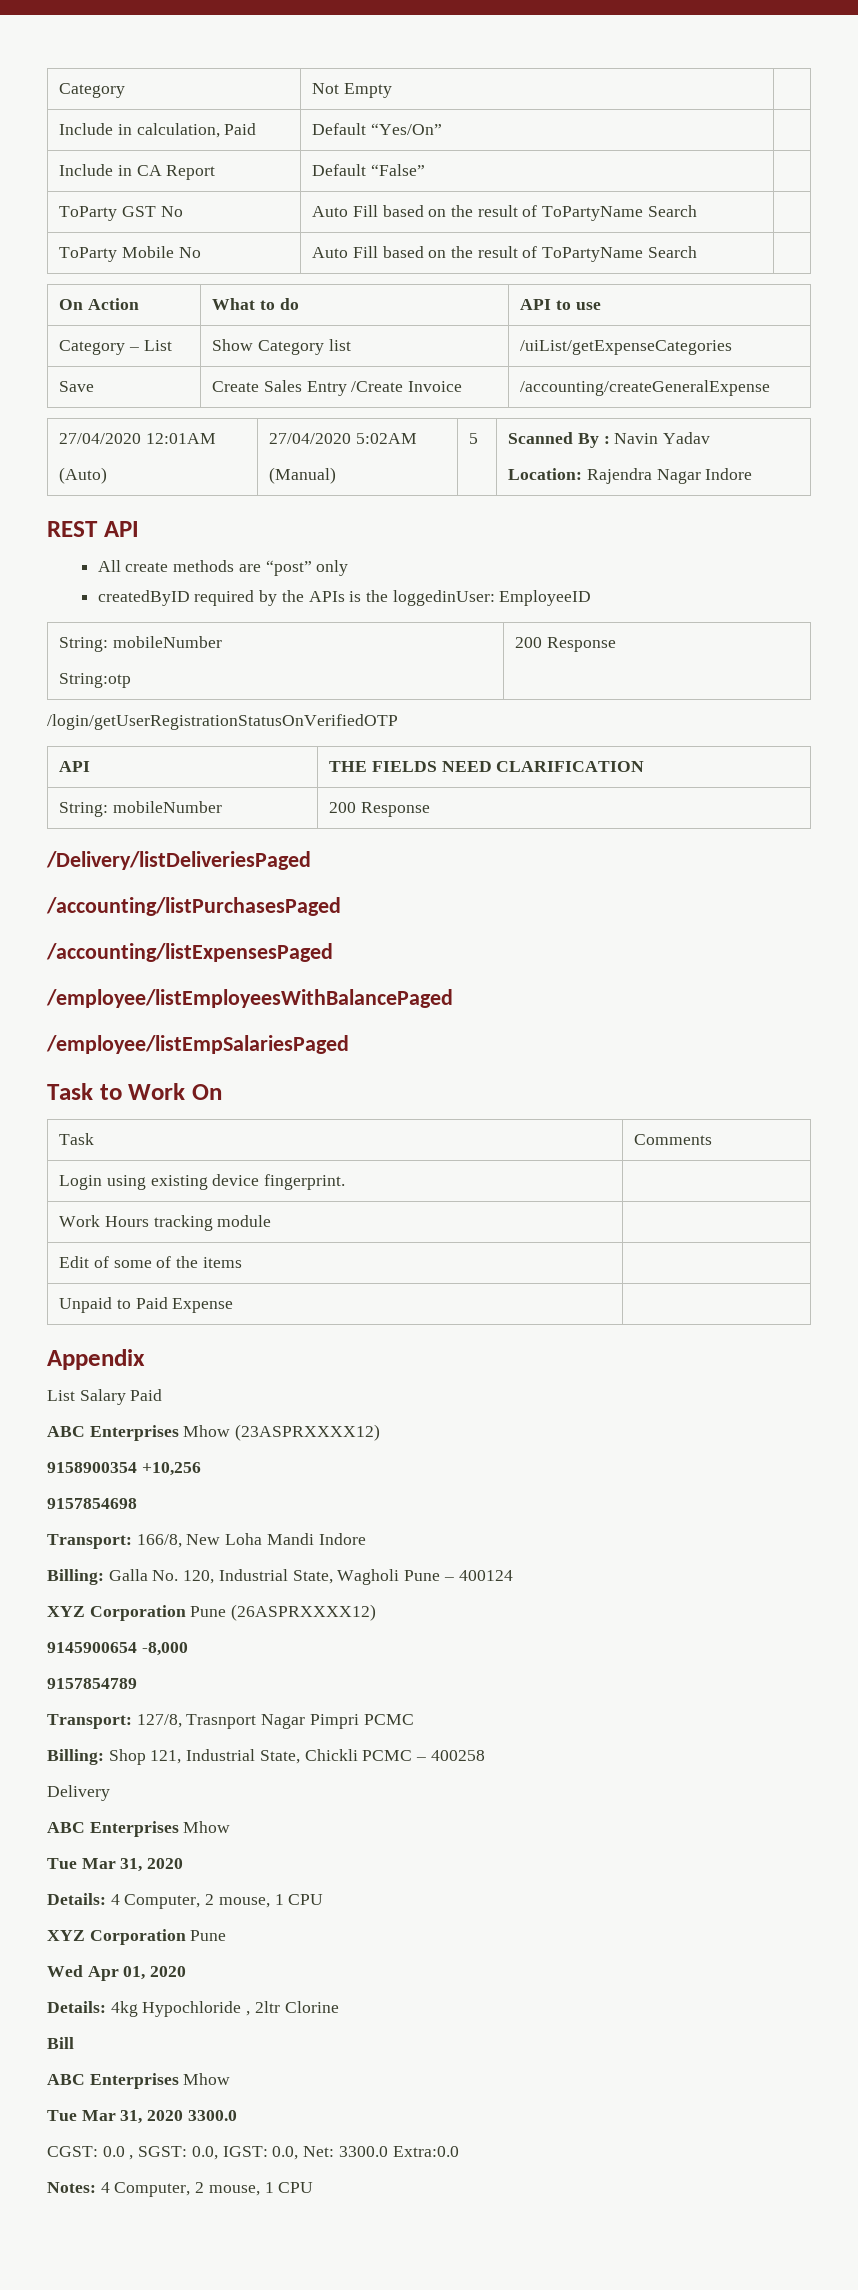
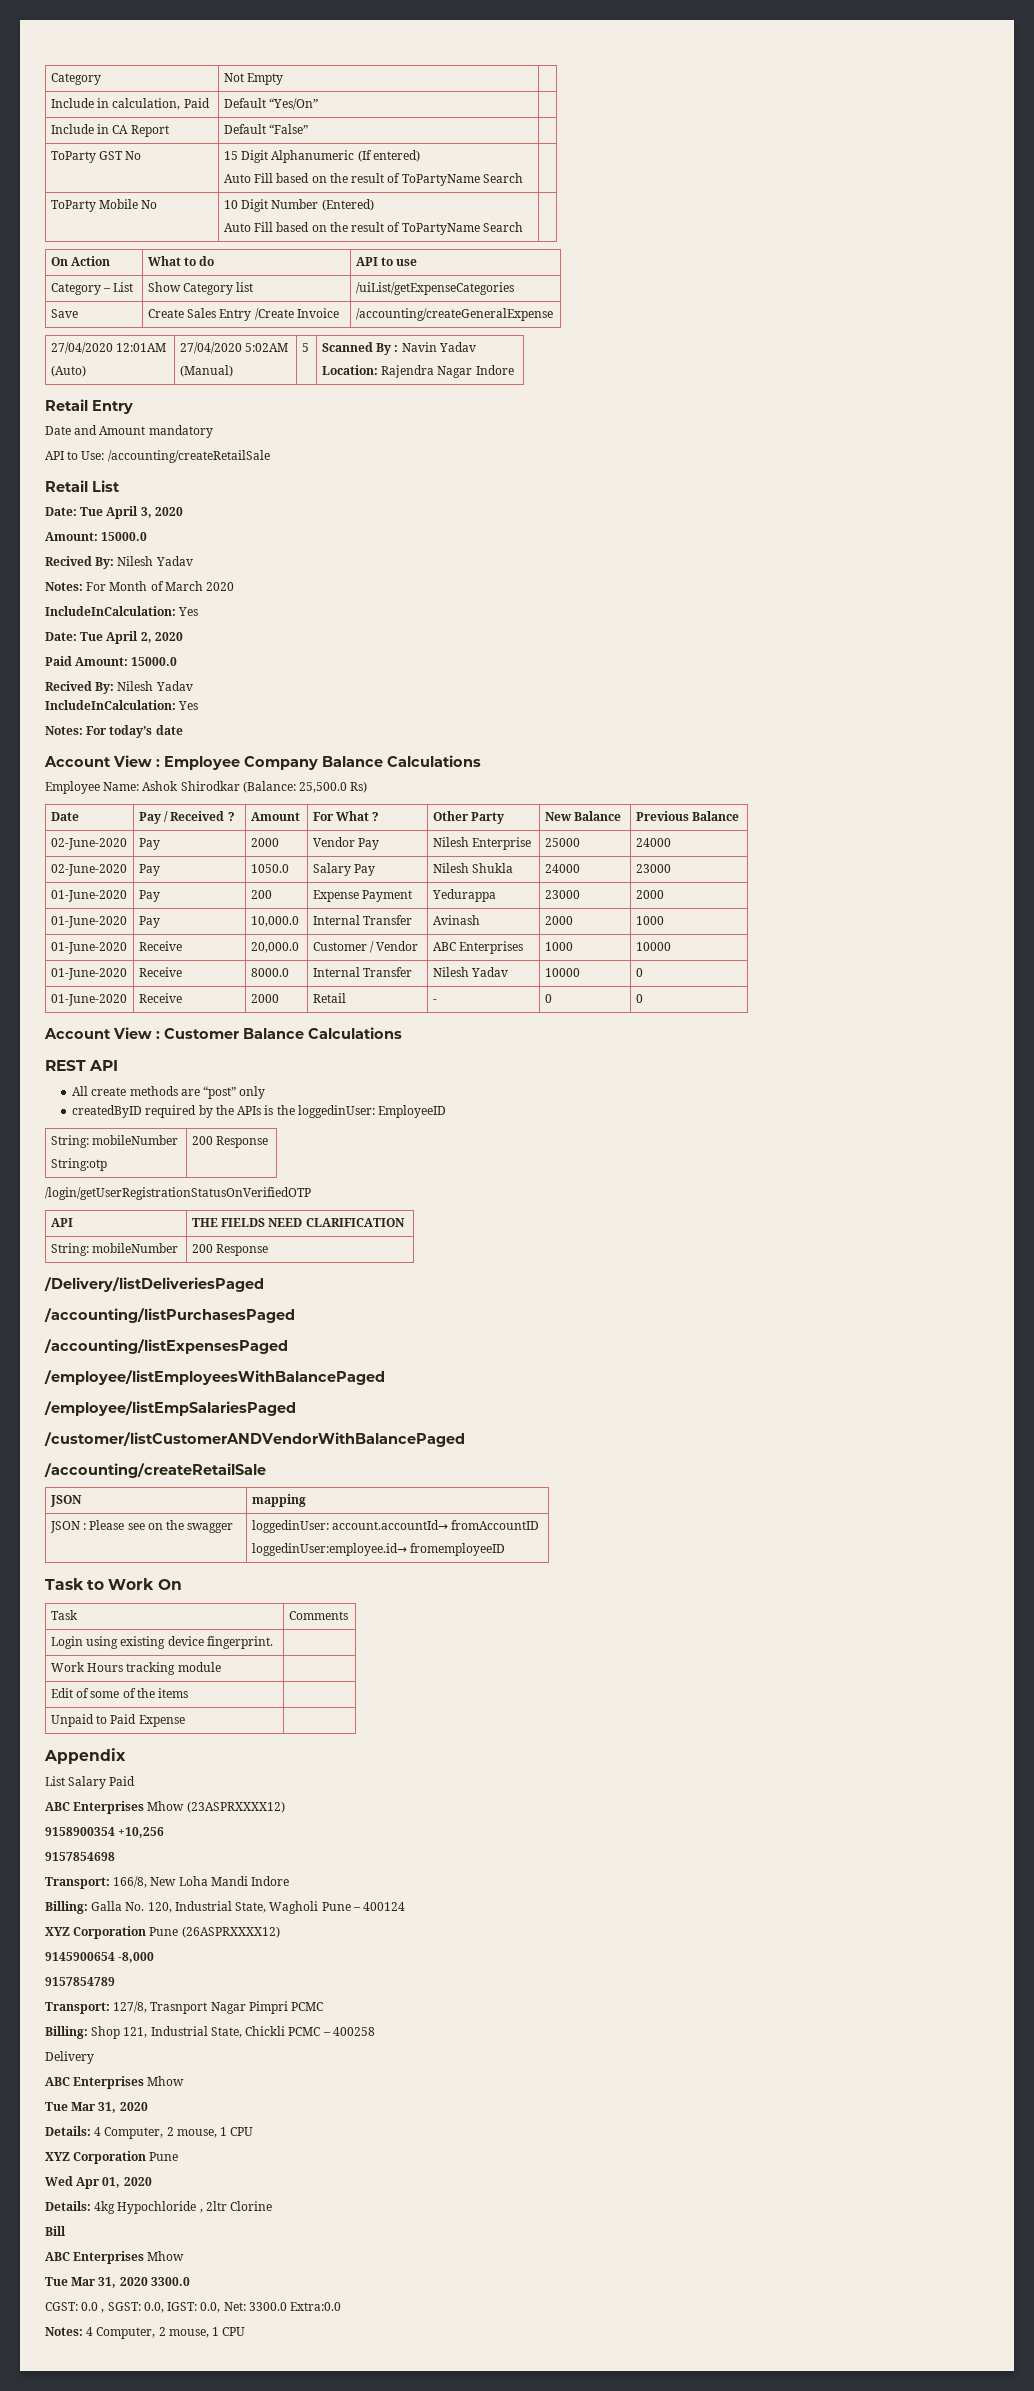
- ToParty GST No | Auto Fill based on the result of ToPartyName Search |
+ ToParty GST No | 15 Digit Alphanumeric (If entered)
+ Auto Fill based on the result of ToPartyName Search |
- ToParty Mobile No | Auto Fill based on the result of ToPartyName Search |
+ ToParty Mobile No | 10 Digit Number (Entered)
+ Auto Fill based on the result of ToPartyName Search |
+ Retail Entry
+ Date and Amount mandatory
+ API to Use: /accounting/createRetailSale
+ Retail List
+ Date: Tue April 3, 2020
+ Amount: 15000.0
+ Recived By: Nilesh Yadav
+ Notes: For Month of March 2020
+ IncludeInCalculation: Yes
+ Date: Tue April 2, 2020
+ Paid Amount: 15000.0
+ Recived By: Nilesh Yadav
+ IncludeInCalculation: Yes
+ Notes: For today’s date
+ Account View : Employee Company Balance Calculations
+ Employee Name: Ashok Shirodkar (Balance: 25,500.0 Rs)
+ Date | Pay / Received ? | Amount | For What ? | Other Party | New Balance | Previous Balance
+ 02-June-2020 | Pay | 2000 | Vendor Pay | Nilesh Enterprise | 25000 | 24000
+ 02-June-2020 | Pay | 1050.0 | Salary Pay | Nilesh Shukla | 24000 | 23000
+ 01-June-2020 | Pay | 200 | Expense Payment | Yedurappa | 23000 | 2000
+ 01-June-2020 | Pay | 10,000.0 | Internal Transfer | Avinash | 2000 | 1000
+ 01-June-2020 | Receive | 20,000.0 | Customer / Vendor | ABC Enterprises | 1000 | 10000
+ 01-June-2020 | Receive | 8000.0 | Internal Transfer | Nilesh Yadav | 10000 | 0
+ 01-June-2020 | Receive | 2000 | Retail | - | 0 | 0
+ Account View : Customer Balance Calculations
+ /customer/listCustomerANDVendorWithBalancePaged
+ /accounting/createRetailSale
+ JSON | mapping
+ JSON : Please see on the swagger | loggedinUser: account.accountId→ fromAccountID
+ loggedinUser:employee.id→ fromemployeeID

